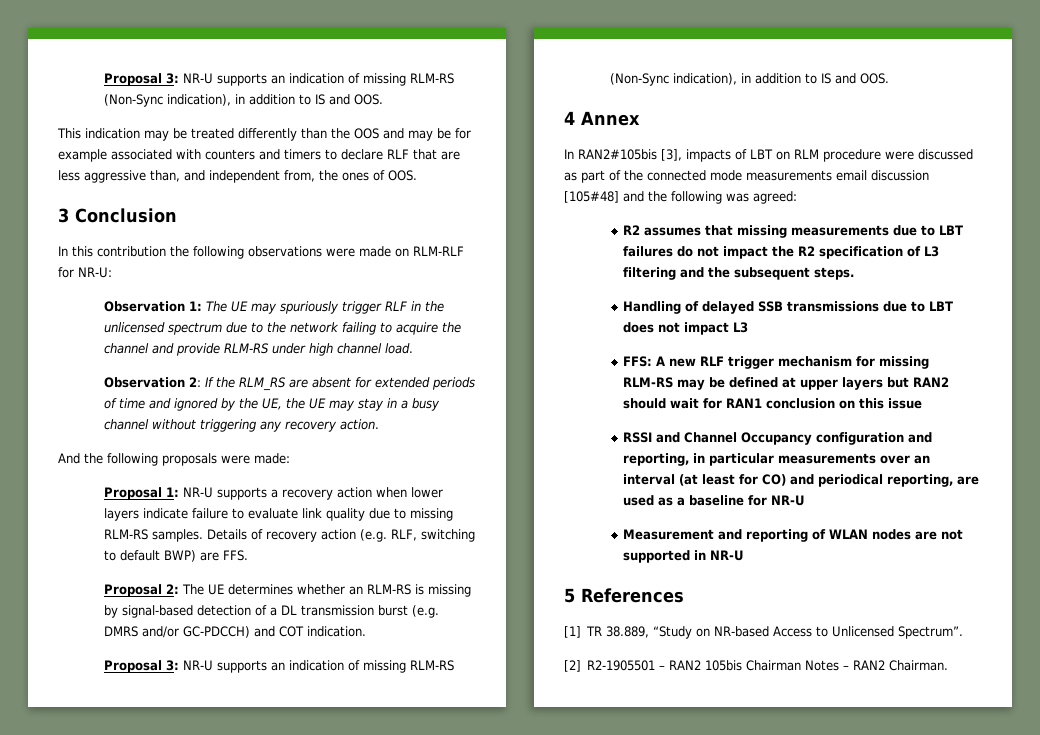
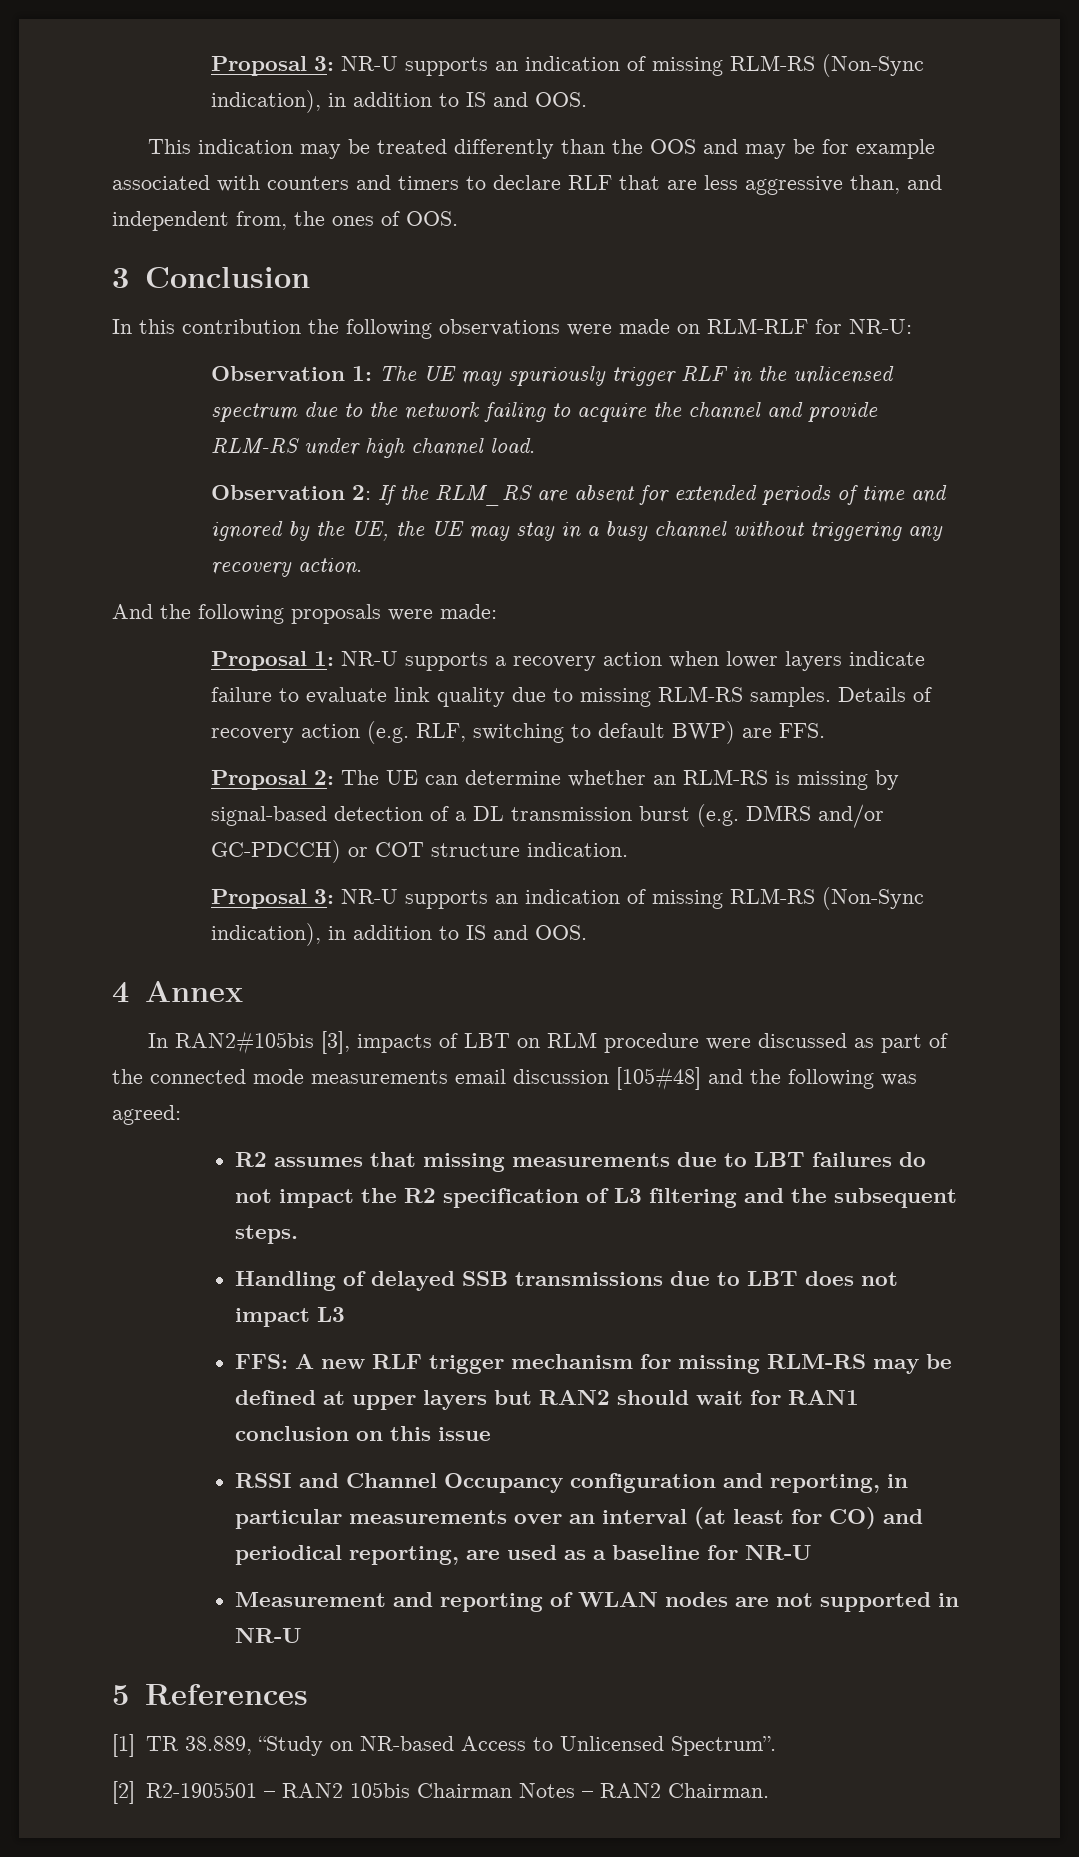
- Proposal 2: The UE determines whether an RLM-RS is missing by signal-based detection of a DL transmission burst (e.g. DMRS and/or GC-PDCCH) and COT indication.
+ Proposal 2: The UE can determine whether an RLM-RS is missing by signal-based detection of a DL transmission burst (e.g. DMRS and/or GC-PDCCH) or COT structure indication.

